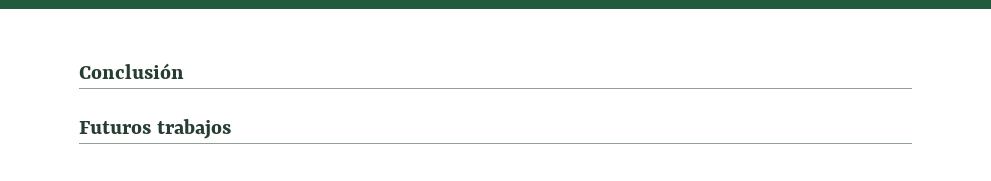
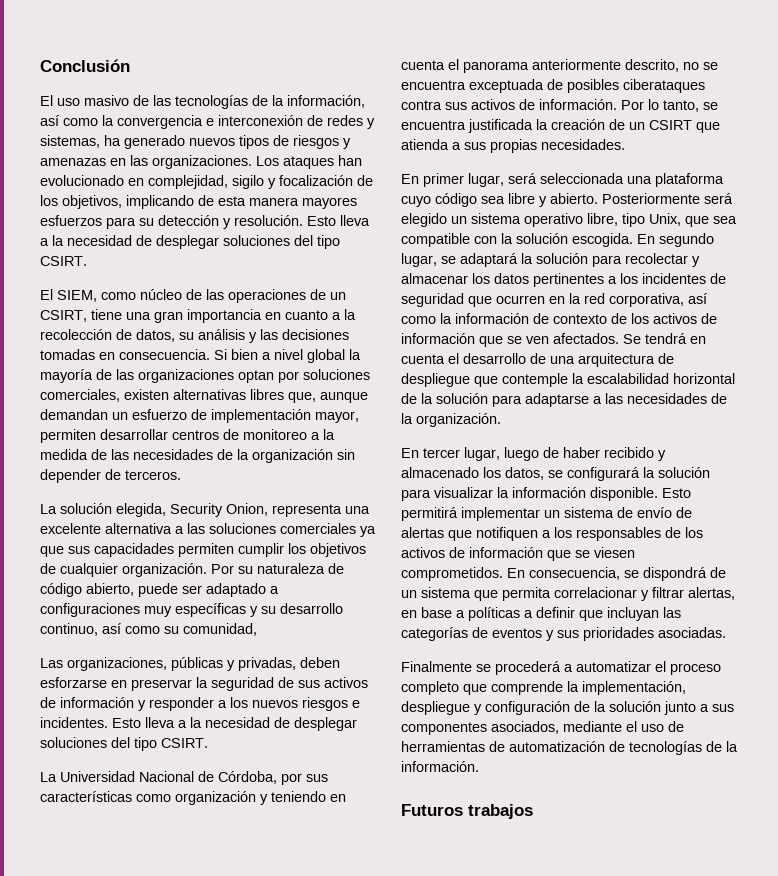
+ El uso masivo de las tecnologías de la información, así como la convergencia e interconexión de redes y sistemas, ha generado nuevos tipos de riesgos y amenazas en las organizaciones. Los ataques han evolucionado en complejidad, sigilo y focalización de los objetivos, implicando de esta manera mayores esfuerzos para su detección y resolución. Esto lleva a la necesidad de desplegar soluciones del tipo CSIRT.
+ El SIEM, como núcleo de las operaciones de un CSIRT, tiene una gran importancia en cuanto a la recolección de datos, su análisis y las decisiones tomadas en consecuencia. Si bien a nivel global la mayoría de las organizaciones optan por soluciones comerciales, existen alternativas libres que, aunque demandan un esfuerzo de implementación mayor, permiten desarrollar centros de monitoreo a la medida de las necesidades de la organización sin depender de terceros.
+ La solución elegida, Security Onion, representa una excelente alternativa a las soluciones comerciales ya que sus capacidades permiten cumplir los objetivos de cualquier organización. Por su naturaleza de código abierto, puede ser adaptado a configuraciones muy específicas y su desarrollo continuo, así como su comunidad,
+ Las organizaciones, públicas y privadas, deben esforzarse en preservar la seguridad de sus activos de información y responder a los nuevos riesgos e incidentes. Esto lleva a la necesidad de desplegar soluciones del tipo CSIRT.
+ La Universidad Nacional de Córdoba, por sus características como organización y teniendo en cuenta el panorama anteriormente descrito, no se encuentra exceptuada de posibles ciberataques contra sus activos de información. Por lo tanto, se encuentra justificada la creación de un CSIRT que atienda a sus propias necesidades.
+ En primer lugar, será seleccionada una plataforma cuyo código sea libre y abierto. Posteriormente será elegido un sistema operativo libre, tipo Unix, que sea compatible con la solución escogida. En segundo lugar, se adaptará la solución para recolectar y almacenar los datos pertinentes a los incidentes de seguridad que ocurren en la red corporativa, así como la información de contexto de los activos de información que se ven afectados. Se tendrá en cuenta el desarrollo de una arquitectura de despliegue que contemple la escalabilidad horizontal de la solución para adaptarse a las necesidades de la organización.
+ En tercer lugar, luego de haber recibido y almacenado los datos, se configurará la solución para visualizar la información disponible. Esto permitirá implementar un sistema de envío de alertas que notifiquen a los responsables de los activos de información que se viesen comprometidos. En consecuencia, se dispondrá de un sistema que permita correlacionar y filtrar alertas, en base a políticas a definir que incluyan las categorías de eventos y sus prioridades asociadas.
+ Finalmente se procederá a automatizar el proceso completo que comprende la implementación, despliegue y configuración de la solución junto a sus componentes asociados, mediante el uso de herramientas de automatización de tecnologías de la información.

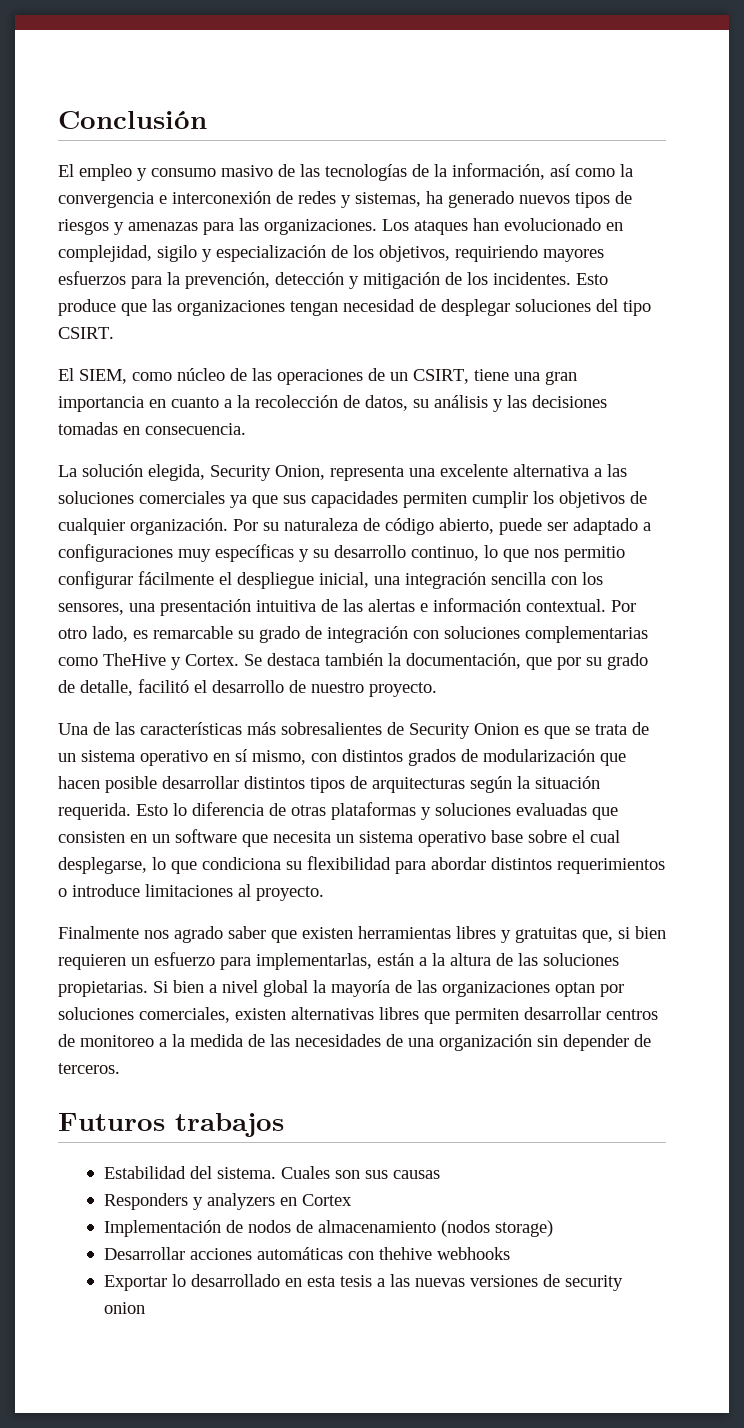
- El uso masivo de las tecnologías de la información, así como la convergencia e interconexión de redes y sistemas, ha generado nuevos tipos de riesgos y amenazas en las organizaciones.
+ El empleo y consumo masivo de las tecnologías de la información, así como la convergencia e interconexión de redes y sistemas, ha generado nuevos tipos de riesgos y amenazas para las organizaciones.
- Los ataques han evolucionado en complejidad, sigilo y focalización de los objetivos, implicando de esta manera mayores esfuerzos para su detección y resolución. Esto lleva a la necesidad de desplegar soluciones del tipo CSIRT.
+ Los ataques han evolucionado en complejidad, sigilo y especialización de los objetivos, requiriendo mayores esfuerzos para la prevención, detección y mitigación de los incidentes. Esto produce que las organizaciones tengan necesidad de desplegar soluciones del tipo CSIRT.
- Si bien a nivel global la mayoría de las organizaciones optan por soluciones comerciales, existen alternativas libres que, aunque demandan un esfuerzo de implementación mayor, permiten desarrollar centros de monitoreo a la medida de las necesidades de la organización sin depender de terceros.
- Por su naturaleza de código abierto, puede ser adaptado a configuraciones muy específicas y su desarrollo continuo, así como su comunidad,
- Las organizaciones, públicas y privadas, deben esforzarse en preservar la seguridad de sus activos de información y responder a los nuevos riesgos e incidentes. Esto lleva a la necesidad de desplegar soluciones del tipo CSIRT.
- La Universidad Nacional de Córdoba, por sus características como organización y teniendo en cuenta el panorama anteriormente descrito, no se encuentra exceptuada de posibles ciberataques contra sus activos de información. Por lo tanto, se encuentra justificada la creación de un CSIRT que atienda a sus propias necesidades.
- En primer lugar, será seleccionada una plataforma cuyo código sea libre y abierto. Posteriormente será elegido un sistema operativo libre, tipo Unix, que sea compatible con la solución escogida. En segundo lugar, se adaptará la solución para recolectar y almacenar los datos pertinentes a los incidentes de seguridad que ocurren en la red corporativa, así como la información de contexto de los activos de información que se ven afectados. Se tendrá en cuenta el desarrollo de una arquitectura de despliegue que contemple la escalabilidad horizontal de la solución para adaptarse a las necesidades de la organización.
- En tercer lugar, luego de haber recibido y almacenado los datos, se configurará la solución para visualizar la información disponible. Esto permitirá implementar un sistema de envío de alertas que notifiquen a los responsables de los activos de información que se viesen comprometidos. En consecuencia, se dispondrá de un sistema que permita correlacionar y filtrar alertas, en base a políticas a definir que incluyan las categorías de eventos y sus prioridades asociadas.
- Finalmente se procederá a automatizar el proceso completo que comprende la implementación, despliegue y configuración de la solución junto a sus componentes asociados, mediante el uso de herramientas de automatización de tecnologías de la información.
+ Por su naturaleza de código abierto, puede ser adaptado a configuraciones muy específicas y su desarrollo continuo, lo que nos permitio configurar fácilmente el despliegue inicial, una integración sencilla con los sensores, una presentación intuitiva de las alertas e información contextual. Por otro lado, es remarcable su grado de integración con soluciones complementarias como TheHive y Cortex. Se destaca también la documentación, que por su grado de detalle, facilitó el desarrollo de nuestro proyecto.
+ Una de las características más sobresalientes de Security Onion es que se trata de un sistema operativo en sí mismo, con distintos grados de modularización que hacen posible desarrollar distintos tipos de arquitecturas según la situación requerida. Esto lo diferencia de otras plataformas y soluciones evaluadas que consisten en un software que necesita un sistema operativo base sobre el cual desplegarse, lo que condiciona su flexibilidad para abordar distintos requerimientos o introduce limitaciones al proyecto.
+ Finalmente nos agrado saber que existen herramientas libres y gratuitas que, si bien requieren un esfuerzo para implementarlas, están a la altura de las soluciones propietarias. Si bien a nivel global la mayoría de las organizaciones optan por soluciones comerciales, existen alternativas libres que permiten desarrollar centros de monitoreo a la medida de las necesidades de una organización sin depender de terceros.
  Futuros trabajos
+ Estabilidad del sistema. Cuales son sus causas
+ Responders y analyzers en Cortex
+ Implementación de nodos de almacenamiento (nodos storage)
+ Desarrollar acciones automáticas con thehive webhooks
+ Exportar lo desarrollado en esta tesis a las nuevas versiones de security onion

